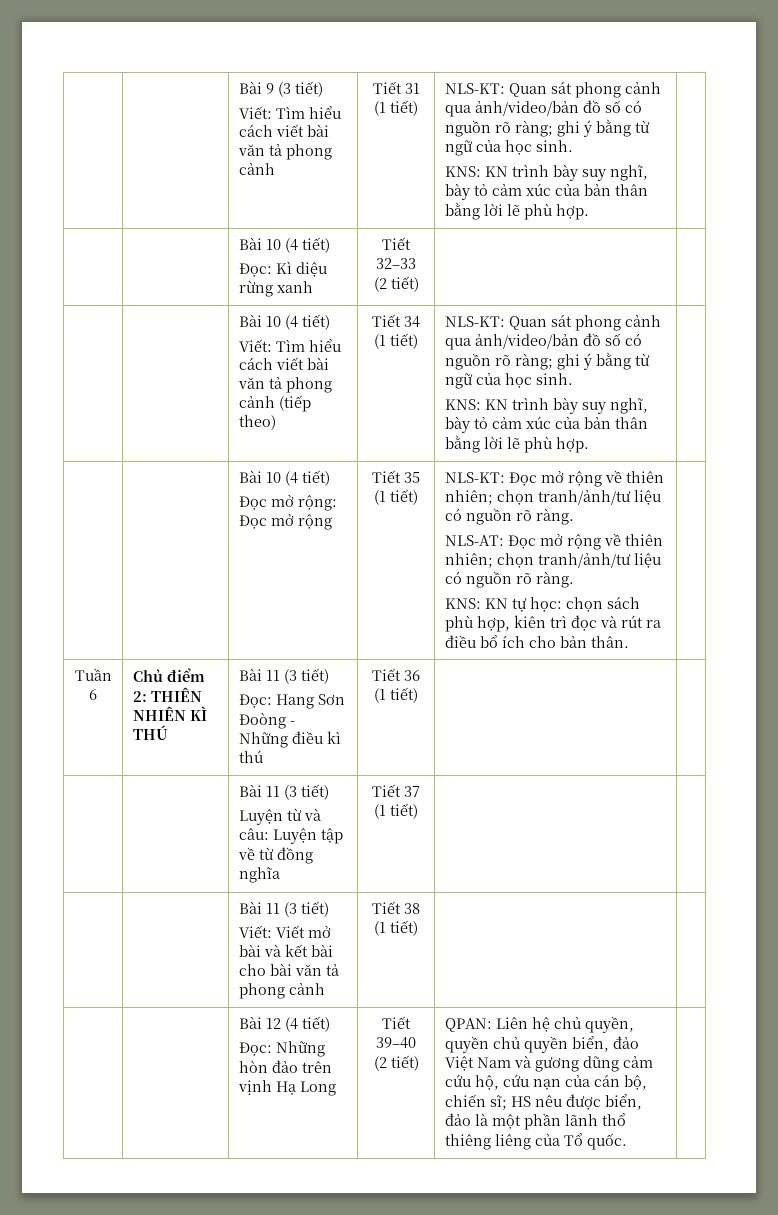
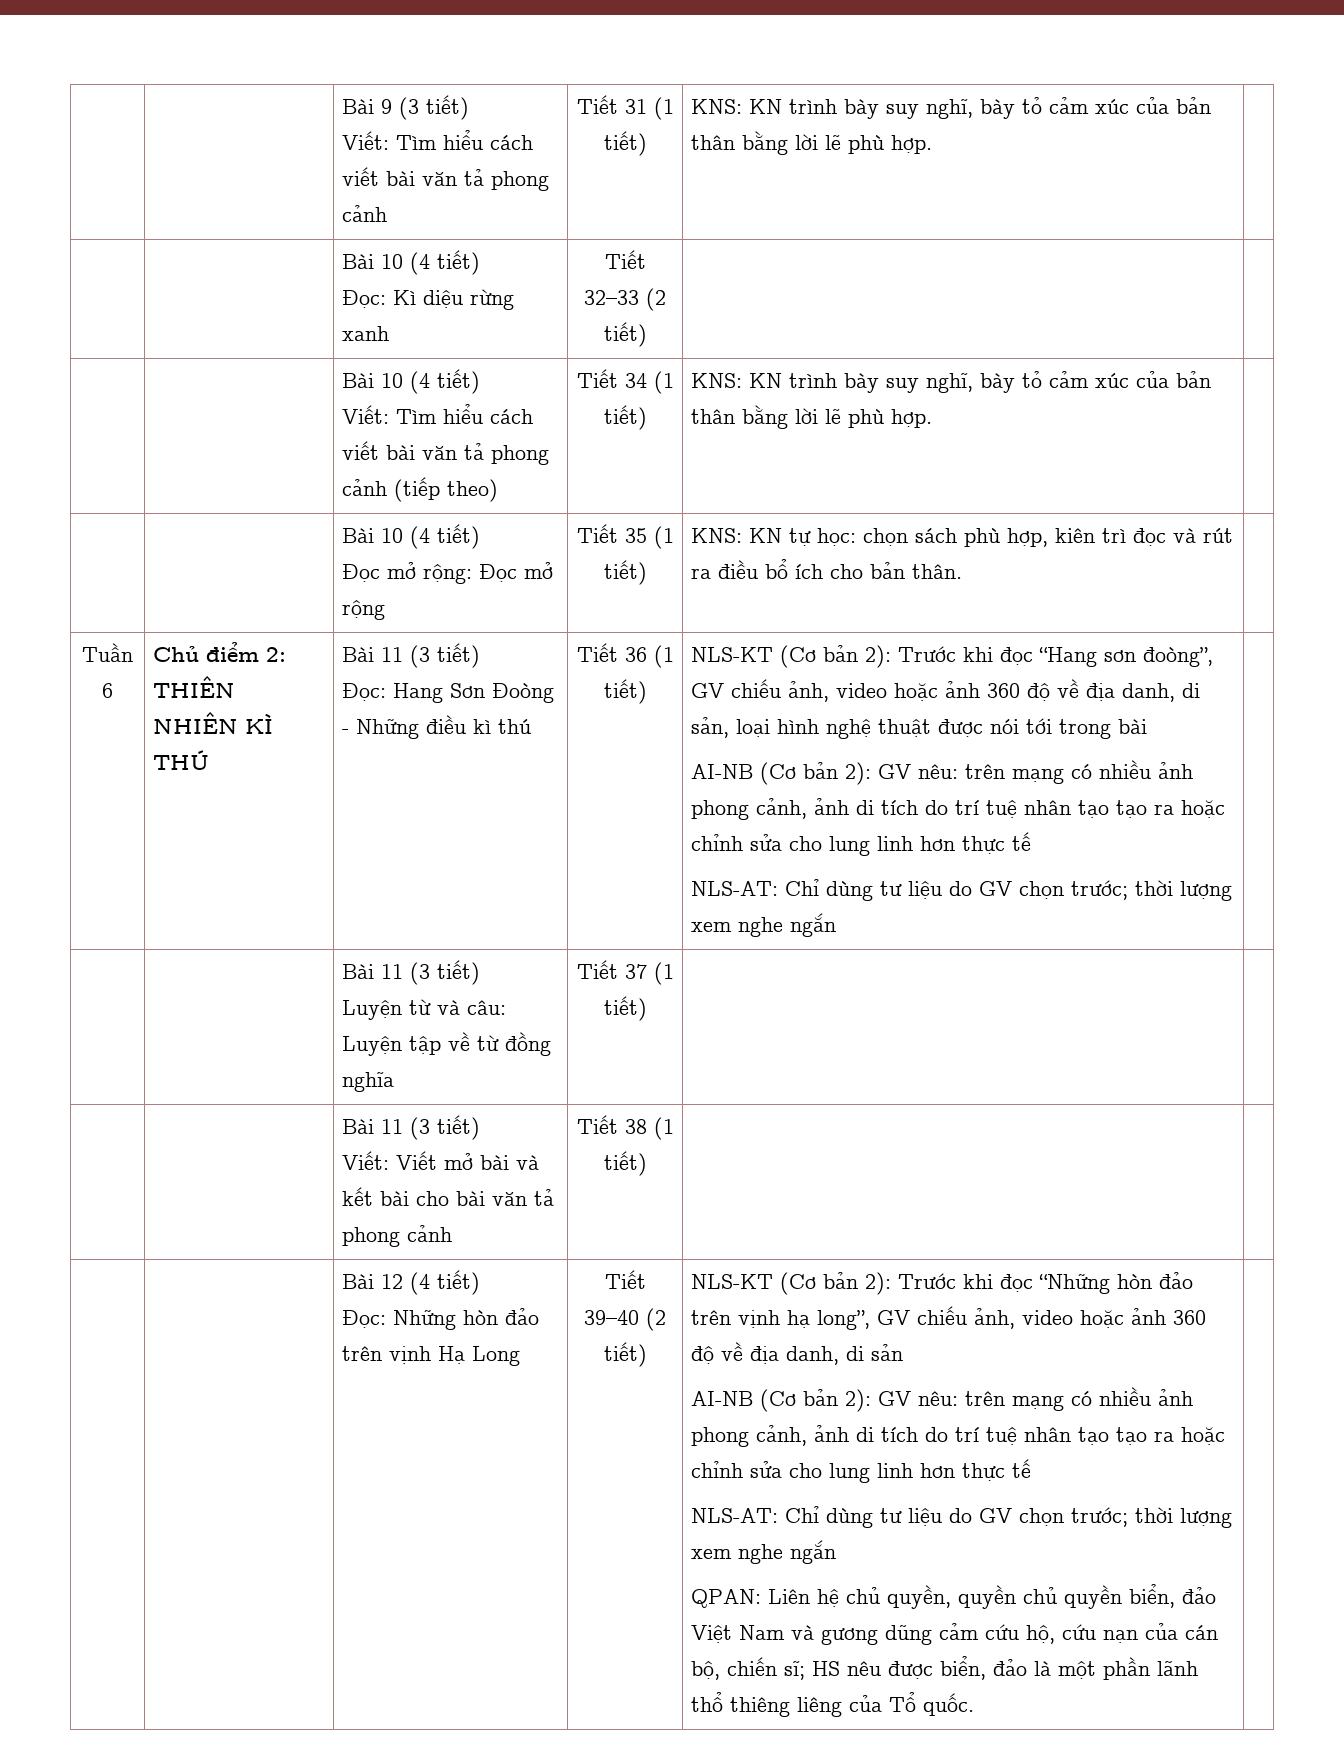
- Tiết 31 (1 tiết) | NLS-KT: Quan sát phong cảnh qua ảnh/video/bản đồ số có nguồn rõ ràng; ghi ý bằng từ ngữ của học sinh.
+ Tiết 31 (1 tiết)
- Tiết 34 (1 tiết) | NLS-KT: Quan sát phong cảnh qua ảnh/video/bản đồ số có nguồn rõ ràng; ghi ý bằng từ ngữ của học sinh.
+ Tiết 34 (1 tiết)
- NLS-KT: Đọc mở rộng về thiên nhiên; chọn tranh/ảnh/tư liệu có nguồn rõ ràng.
- NLS-AT: Đọc mở rộng về thiên nhiên; chọn tranh/ảnh/tư liệu có nguồn rõ ràng.
+ NLS-KT (Cơ bản 2): Trước khi đọc “Hang sơn đoòng”, GV chiếu ảnh, video hoặc ảnh 360 độ về địa danh, di sản, loại hình nghệ thuật được nói tới trong bài
+ AI-NB (Cơ bản 2): GV nêu: trên mạng có nhiều ảnh phong cảnh, ảnh di tích do trí tuệ nhân tạo tạo ra hoặc chỉnh sửa cho lung linh hơn thực tế
+ NLS-AT: Chỉ dùng tư liệu do GV chọn trước; thời lượng xem nghe ngắn
+ NLS-KT (Cơ bản 2): Trước khi đọc “Những hòn đảo trên vịnh hạ long”, GV chiếu ảnh, video hoặc ảnh 360 độ về địa danh, di sản
+ AI-NB (Cơ bản 2): GV nêu: trên mạng có nhiều ảnh phong cảnh, ảnh di tích do trí tuệ nhân tạo tạo ra hoặc chỉnh sửa cho lung linh hơn thực tế
+ NLS-AT: Chỉ dùng tư liệu do GV chọn trước; thời lượng xem nghe ngắn

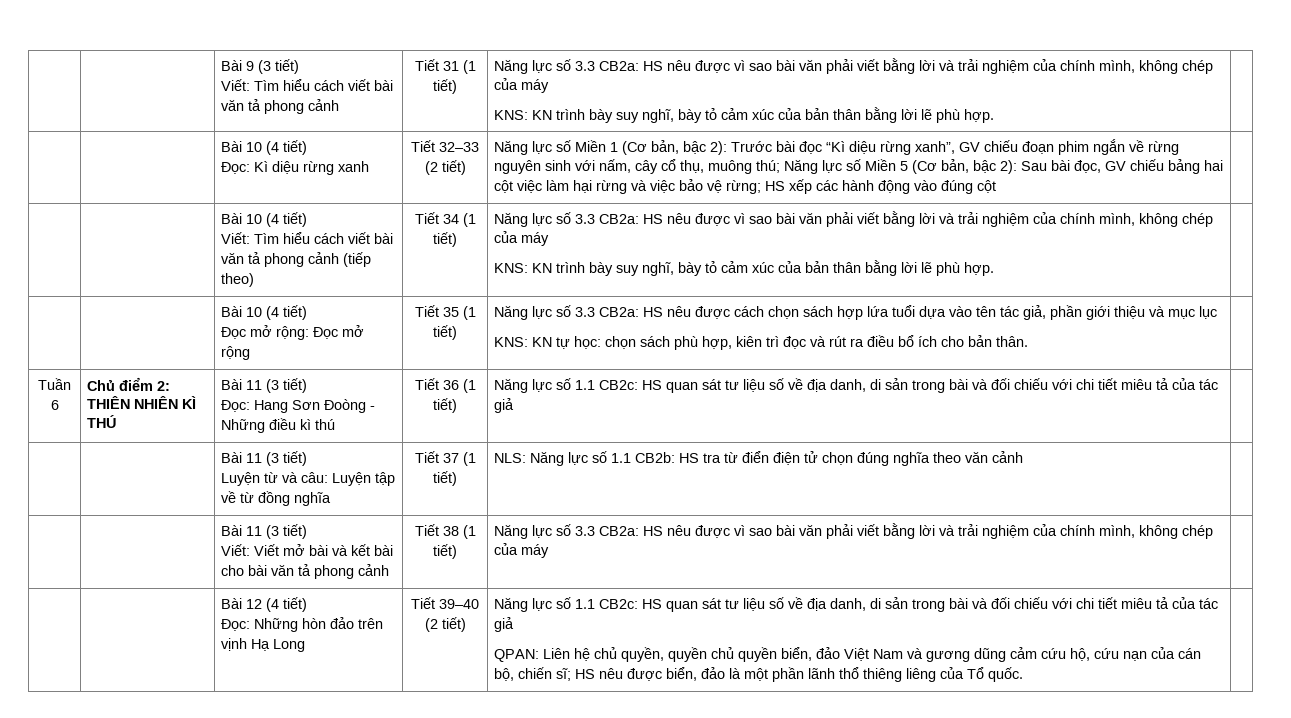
- Tiết 31 (1 tiết)
+ Tiết 31 (1 tiết) | Năng lực số 3.3 CB2a: HS nêu được vì sao bài văn phải viết bằng lời và trải nghiệm của chính mình, không chép của máy
+ Năng lực số Miền 1 (Cơ bản, bậc 2): Trước bài đọc “Kì diệu rừng xanh”, GV chiếu đoạn phim ngắn về rừng nguyên sinh với nấm, cây cổ thụ, muông thú; Năng lực số Miền 5 (Cơ bản, bậc 2): Sau bài đọc, GV chiếu bảng hai cột việc làm hại rừng và việc bảo vệ rừng; HS xếp các hành động vào đúng cột
- Tiết 34 (1 tiết)
+ Tiết 34 (1 tiết) | Năng lực số 3.3 CB2a: HS nêu được vì sao bài văn phải viết bằng lời và trải nghiệm của chính mình, không chép của máy
+ Năng lực số 3.3 CB2a: HS nêu được cách chọn sách hợp lứa tuổi dựa vào tên tác giả, phần giới thiệu và mục lục
- Tiết 36 (1 tiết) | NLS-KT (Cơ bản 2): Trước khi đọc “Hang sơn đoòng”, GV chiếu ảnh, video hoặc ảnh 360 độ về địa danh, di sản, loại hình nghệ thuật được nói tới trong bài
- AI-NB (Cơ bản 2): GV nêu: trên mạng có nhiều ảnh phong cảnh, ảnh di tích do trí tuệ nhân tạo tạo ra hoặc chỉnh sửa cho lung linh hơn thực tế
- NLS-AT: Chỉ dùng tư liệu do GV chọn trước; thời lượng xem nghe ngắn |
+ Tiết 36 (1 tiết) | Năng lực số 1.1 CB2c: HS quan sát tư liệu số về địa danh, di sản trong bài và đối chiếu với chi tiết miêu tả của tác giả |
  | | Bài 11 (3 tiết)
- Luyện từ và câu: Luyện tập về từ đồng nghĩa | Tiết 37 (1 tiết) | |
+ Luyện từ và câu: Luyện tập về từ đồng nghĩa | Tiết 37 (1 tiết) | NLS: Năng lực số 1.1 CB2b: HS tra từ điển điện tử chọn đúng nghĩa theo văn cảnh |
- Tiết 38 (1 tiết)
+ Tiết 38 (1 tiết) | Năng lực số 3.3 CB2a: HS nêu được vì sao bài văn phải viết bằng lời và trải nghiệm của chính mình, không chép của máy
- Tiết 39–40 (2 tiết) | NLS-KT (Cơ bản 2): Trước khi đọc “Những hòn đảo trên vịnh hạ long”, GV chiếu ảnh, video hoặc ảnh 360 độ về địa danh, di sản
- AI-NB (Cơ bản 2): GV nêu: trên mạng có nhiều ảnh phong cảnh, ảnh di tích do trí tuệ nhân tạo tạo ra hoặc chỉnh sửa cho lung linh hơn thực tế
- NLS-AT: Chỉ dùng tư liệu do GV chọn trước; thời lượng xem nghe ngắn
+ Tiết 39–40 (2 tiết) | Năng lực số 1.1 CB2c: HS quan sát tư liệu số về địa danh, di sản trong bài và đối chiếu với chi tiết miêu tả của tác giả

